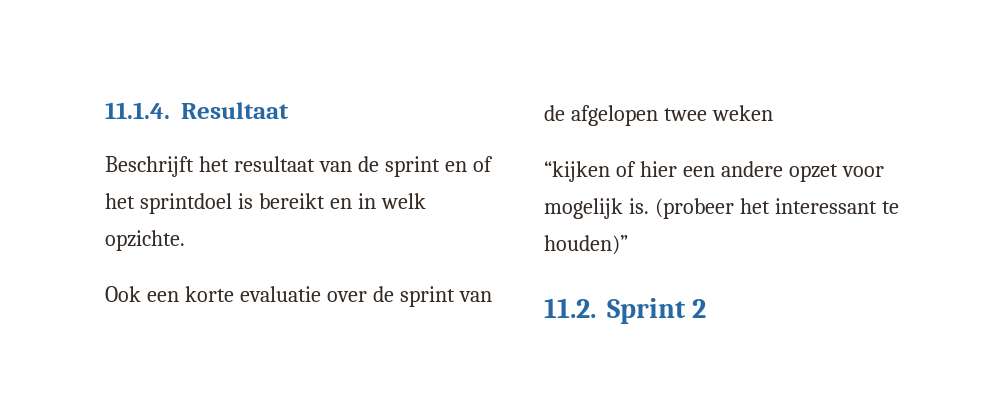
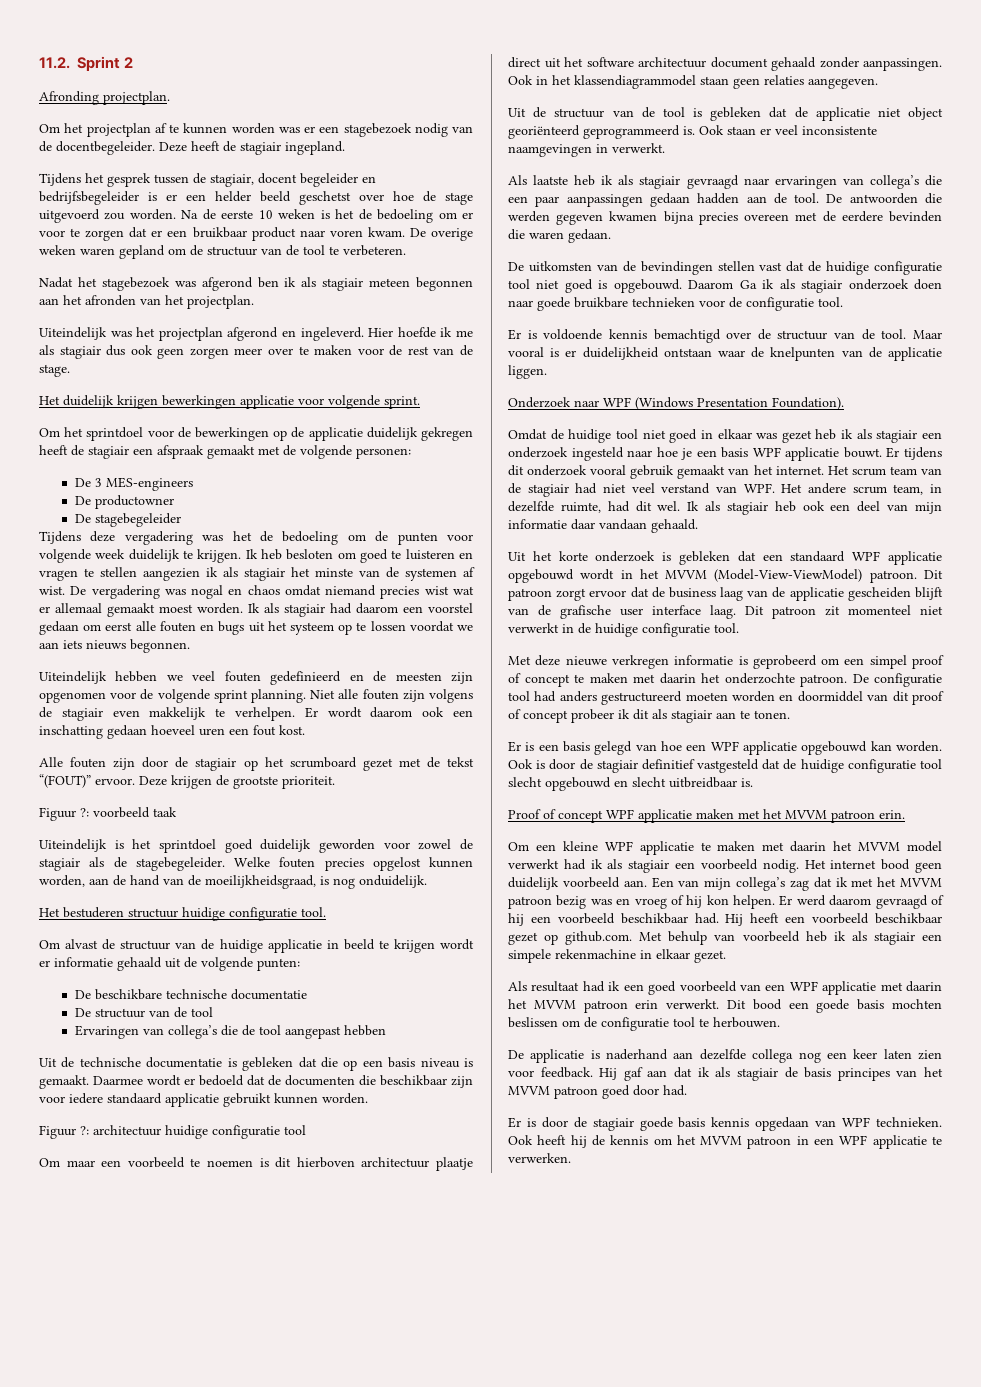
- 11.1.4. Resultaat
- Beschrijft het resultaat van de sprint en of het sprintdoel is bereikt en in welk opzichte.
- Ook een korte evaluatie over de sprint van de afgelopen twee weken
- “kijken of hier een andere opzet voor mogelijk is. (probeer het interessant te houden)”
  11.2. Sprint 2
+ Afronding projectplan.
+ Om het projectplan af te kunnen worden was er een stagebezoek nodig van de docentbegeleider. Deze heeft de stagiair ingepland.
+ Tijdens het gesprek tussen de stagiair, docent begeleider en bedrijfsbegeleider is er een helder beeld geschetst over hoe de stage uitgevoerd zou worden. Na de eerste 10 weken is het de bedoeling om er voor te zorgen dat er een bruikbaar product naar voren kwam. De overige weken waren gepland om de structuur van de tool te verbeteren.
+ Nadat het stagebezoek was afgerond ben ik als stagiair meteen begonnen aan het afronden van het projectplan.
+ Uiteindelijk was het projectplan afgerond en ingeleverd. Hier hoefde ik me als stagiair dus ook geen zorgen meer over te maken voor de rest van de stage.
+ Het duidelijk krijgen bewerkingen applicatie voor volgende sprint.
+ Om het sprintdoel voor de bewerkingen op de applicatie duidelijk gekregen heeft de stagiair een afspraak gemaakt met de volgende personen:
+ De 3 MES-engineers
+ De productowner
+ De stagebegeleider
+ Tijdens deze vergadering was het de bedoeling om de punten voor volgende week duidelijk te krijgen. Ik heb besloten om goed te luisteren en vragen te stellen aangezien ik als stagiair het minste van de systemen af wist. De vergadering was nogal en chaos omdat niemand precies wist wat er allemaal gemaakt moest worden. Ik als stagiair had daarom een voorstel gedaan om eerst alle fouten en bugs uit het systeem op te lossen voordat we aan iets nieuws begonnen.
+ Uiteindelijk hebben we veel fouten gedefinieerd en de meesten zijn opgenomen voor de volgende sprint planning. Niet alle fouten zijn volgens de stagiair even makkelijk te verhelpen. Er wordt daarom ook een inschatting gedaan hoeveel uren een fout kost.
+ Alle fouten zijn door de stagiair op het scrumboard gezet met de tekst “(FOUT)” ervoor. Deze krijgen de grootste prioriteit.
+ Figuur ?: voorbeeld taak
+ Uiteindelijk is het sprintdoel goed duidelijk geworden voor zowel de stagiair als de stagebegeleider. Welke fouten precies opgelost kunnen worden, aan de hand van de moeilijkheidsgraad, is nog onduidelijk.
+ Het bestuderen structuur huidige configuratie tool.
+ Om alvast de structuur van de huidige applicatie in beeld te krijgen wordt er informatie gehaald uit de volgende punten:
+ De beschikbare technische documentatie
+ De structuur van de tool
+ Ervaringen van collega’s die de tool aangepast hebben
+ Uit de technische documentatie is gebleken dat die op een basis niveau is gemaakt. Daarmee wordt er bedoeld dat de documenten die beschikbaar zijn voor iedere standaard applicatie gebruikt kunnen worden.
+ Figuur ?: architectuur huidige configuratie tool
+ Om maar een voorbeeld te noemen is dit hierboven architectuur plaatje direct uit het software architectuur document gehaald zonder aanpassingen. Ook in het klassendiagrammodel staan geen relaties aangegeven.
+ Uit de structuur van de tool is gebleken dat de applicatie niet object georiënteerd geprogrammeerd is. Ook staan er veel inconsistente naamgevingen in verwerkt.
+ Als laatste heb ik als stagiair gevraagd naar ervaringen van collega’s die een paar aanpassingen gedaan hadden aan de tool. De antwoorden die werden gegeven kwamen bijna precies overeen met de eerdere bevinden die waren gedaan.
+ De uitkomsten van de bevindingen stellen vast dat de huidige configuratie tool niet goed is opgebouwd. Daarom Ga ik als stagiair onderzoek doen naar goede bruikbare technieken voor de configuratie tool.
+ Er is voldoende kennis bemachtigd over de structuur van de tool. Maar vooral is er duidelijkheid ontstaan waar de knelpunten van de applicatie liggen.
+ Onderzoek naar WPF (Windows Presentation Foundation).
+ Omdat de huidige tool niet goed in elkaar was gezet heb ik als stagiair een onderzoek ingesteld naar hoe je een basis WPF applicatie bouwt. Er tijdens dit onderzoek vooral gebruik gemaakt van het internet. Het scrum team van de stagiair had niet veel verstand van WPF. Het andere scrum team, in dezelfde ruimte, had dit wel. Ik als stagiair heb ook een deel van mijn informatie daar vandaan gehaald.
+ Uit het korte onderzoek is gebleken dat een standaard WPF applicatie opgebouwd wordt in het MVVM (Model-View-ViewModel) patroon. Dit patroon zorgt ervoor dat de business laag van de applicatie gescheiden blijft van de grafische user interface laag. Dit patroon zit momenteel niet verwerkt in de huidige configuratie tool.
+ Met deze nieuwe verkregen informatie is geprobeerd om een simpel proof of concept te maken met daarin het onderzochte patroon. De configuratie tool had anders gestructureerd moeten worden en doormiddel van dit proof of concept probeer ik dit als stagiair aan te tonen.
+ Er is een basis gelegd van hoe een WPF applicatie opgebouwd kan worden. Ook is door de stagiair definitief vastgesteld dat de huidige configuratie tool slecht opgebouwd en slecht uitbreidbaar is.
+ Proof of concept WPF applicatie maken met het MVVM patroon erin.
+ Om een kleine WPF applicatie te maken met daarin het MVVM model verwerkt had ik als stagiair een voorbeeld nodig. Het internet bood geen duidelijk voorbeeld aan. Een van mijn collega’s zag dat ik met het MVVM patroon bezig was en vroeg of hij kon helpen. Er werd daarom gevraagd of hij een voorbeeld beschikbaar had. Hij heeft een voorbeeld beschikbaar gezet op github.com. Met behulp van voorbeeld heb ik als stagiair een simpele rekenmachine in elkaar gezet.
+ Als resultaat had ik een goed voorbeeld van een WPF applicatie met daarin het MVVM patroon erin verwerkt. Dit bood een goede basis mochten beslissen om de configuratie tool te herbouwen.
+ De applicatie is naderhand aan dezelfde collega nog een keer laten zien voor feedback. Hij gaf aan dat ik als stagiair de basis principes van het MVVM patroon goed door had.
+ Er is door de stagiair goede basis kennis opgedaan van WPF technieken. Ook heeft hij de kennis om het MVVM patroon in een WPF applicatie te verwerken.

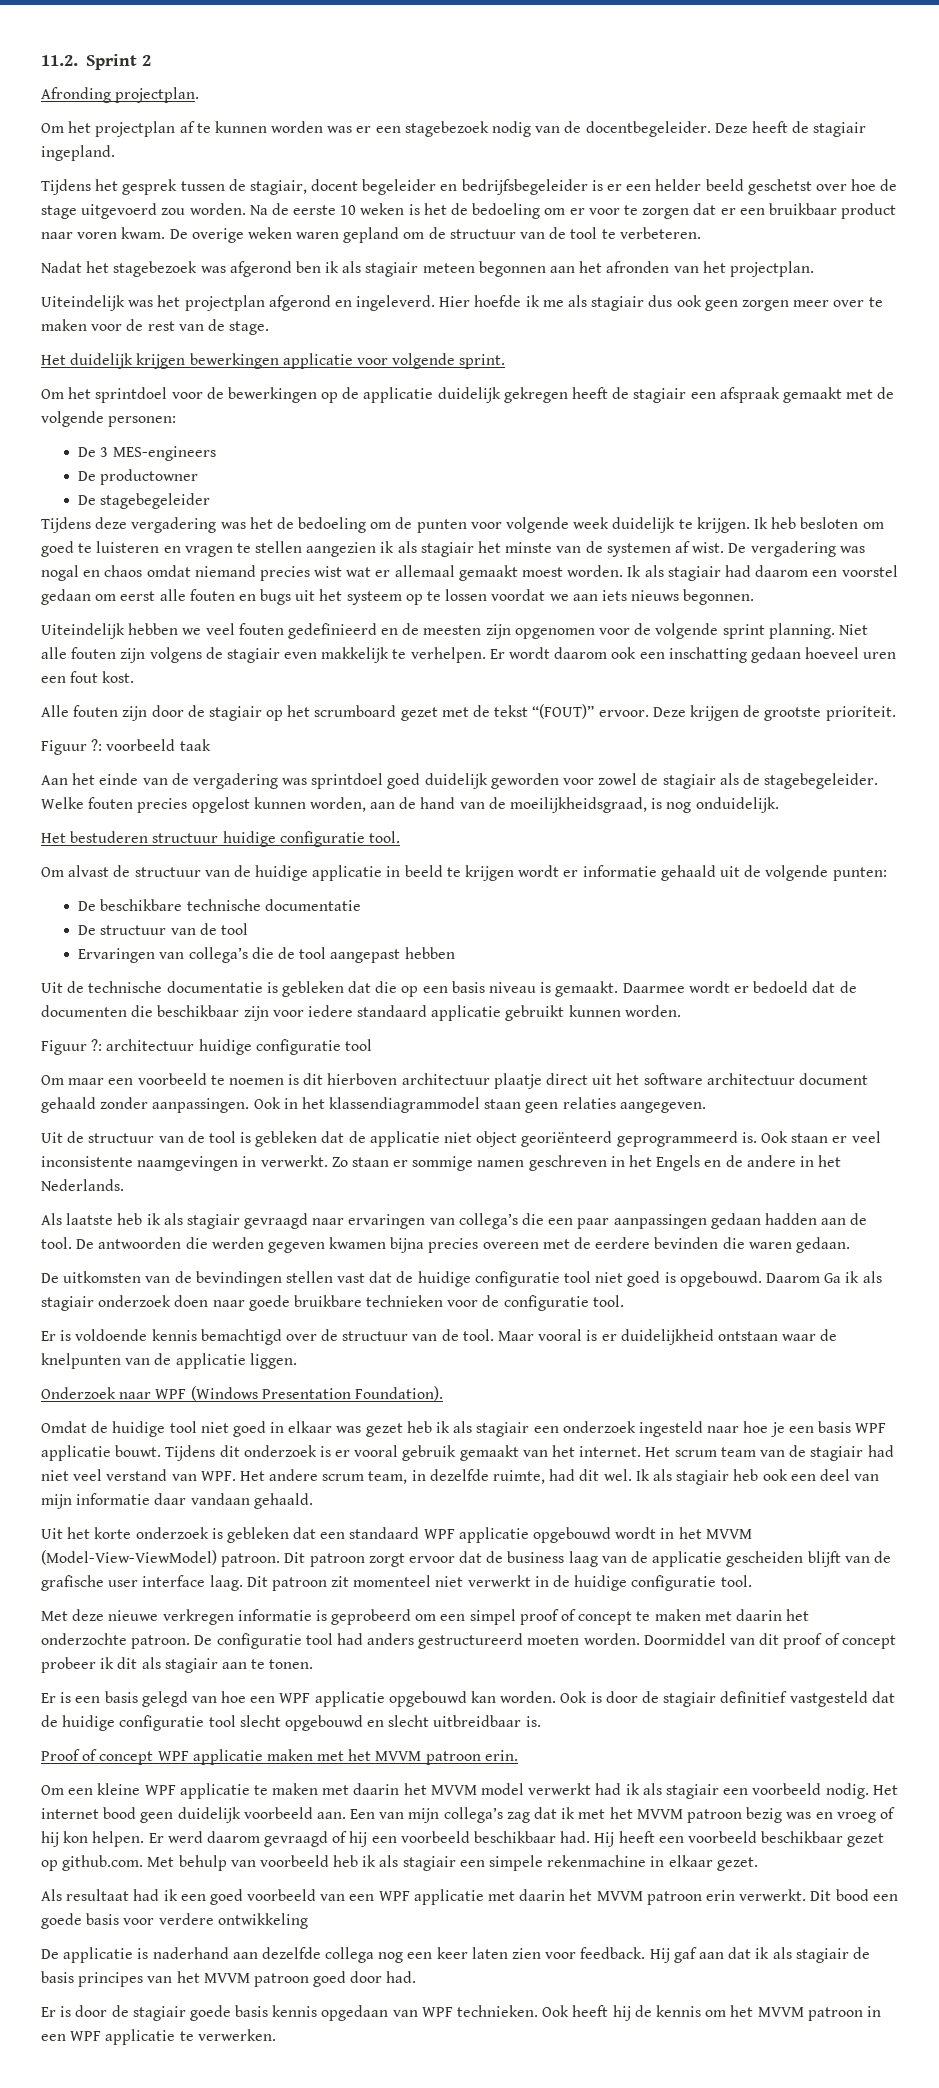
- Uiteindelijk is het sprintdoel goed duidelijk geworden voor zowel de stagiair als de stagebegeleider.
+ Aan het einde van de vergadering was sprintdoel goed duidelijk geworden voor zowel de stagiair als de stagebegeleider.
+ Zo staan er sommige namen geschreven in het Engels en de andere in het Nederlands.
- Er tijdens dit onderzoek vooral gebruik gemaakt van het internet.
+ Tijdens dit onderzoek is er vooral gebruik gemaakt van het internet.
- De configuratie tool had anders gestructureerd moeten worden en doormiddel van dit proof of concept probeer ik dit als stagiair aan te tonen.
+ De configuratie tool had anders gestructureerd moeten worden. Doormiddel van dit proof of concept probeer ik dit als stagiair aan te tonen.
- Dit bood een goede basis mochten beslissen om de configuratie tool te herbouwen.
+ Dit bood een goede basis voor verdere ontwikkeling

